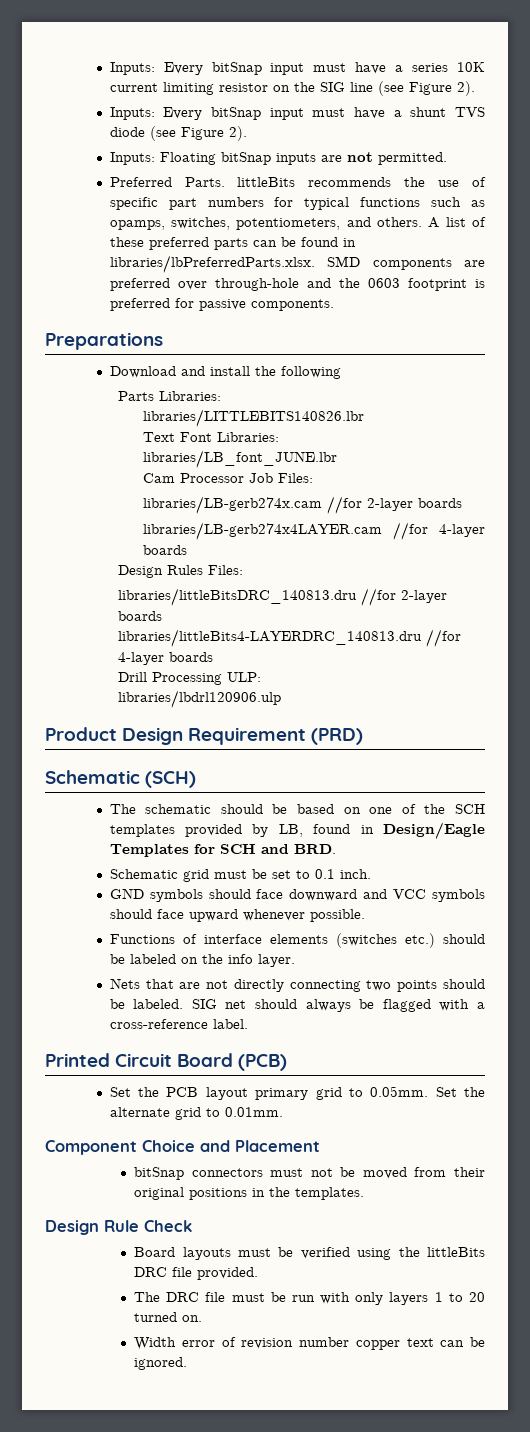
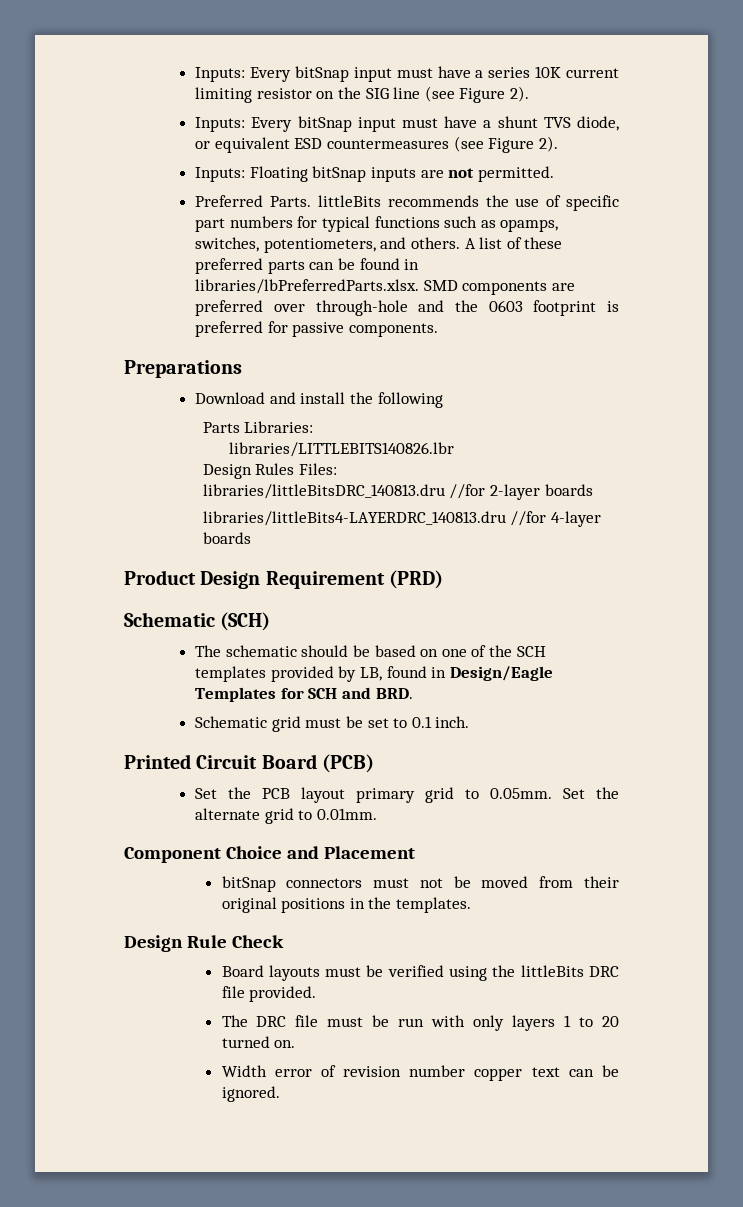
- Inputs: Every bitSnap input must have a shunt TVS diode (see Figure 2).
+ Inputs: Every bitSnap input must have a shunt TVS diode, or equivalent ESD countermeasures (see Figure 2).
- Text Font Libraries:
- libraries/LB_font_JUNE.lbr
- Cam Processor Job Files:
- libraries/LB-gerb274x.cam //for 2-layer boards
- libraries/LB-gerb274x4LAYER.cam //for 4-layer boards
- Drill Processing ULP:
- libraries/lbdrl120906.ulp
- GND symbols should face downward and VCC symbols should face upward whenever possible.
- Functions of interface elements (switches etc.) should be labeled on the info layer.
- Nets that are not directly connecting two points should be labeled. SIG net should always be flagged with a cross-reference label.

